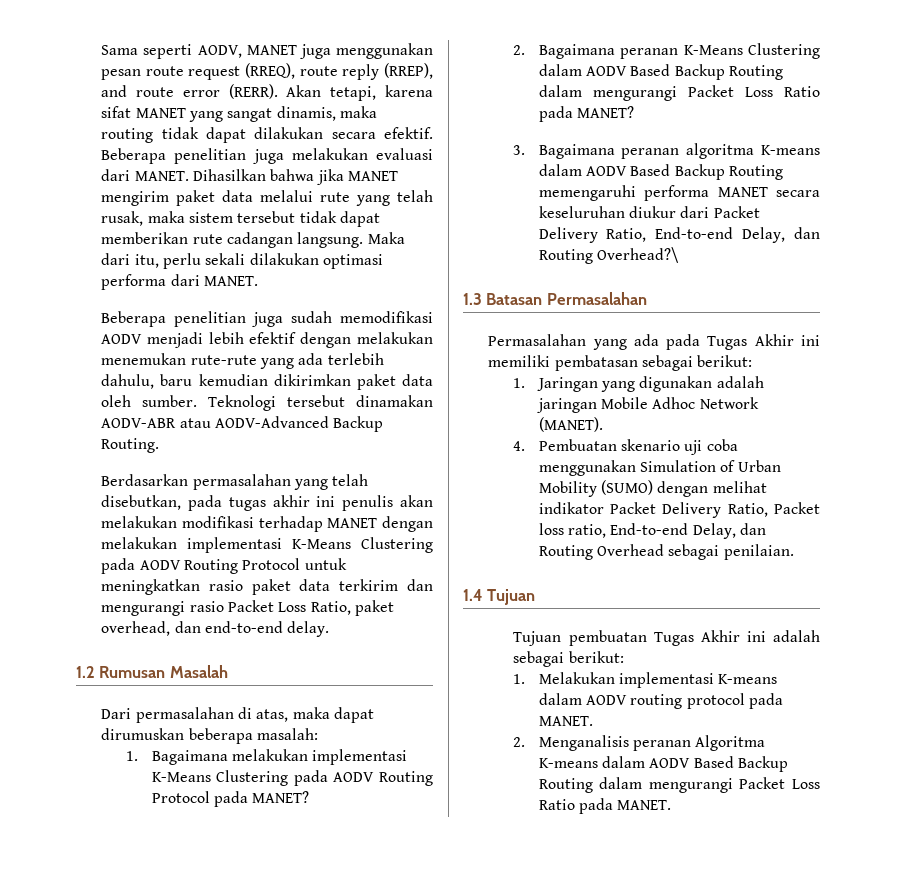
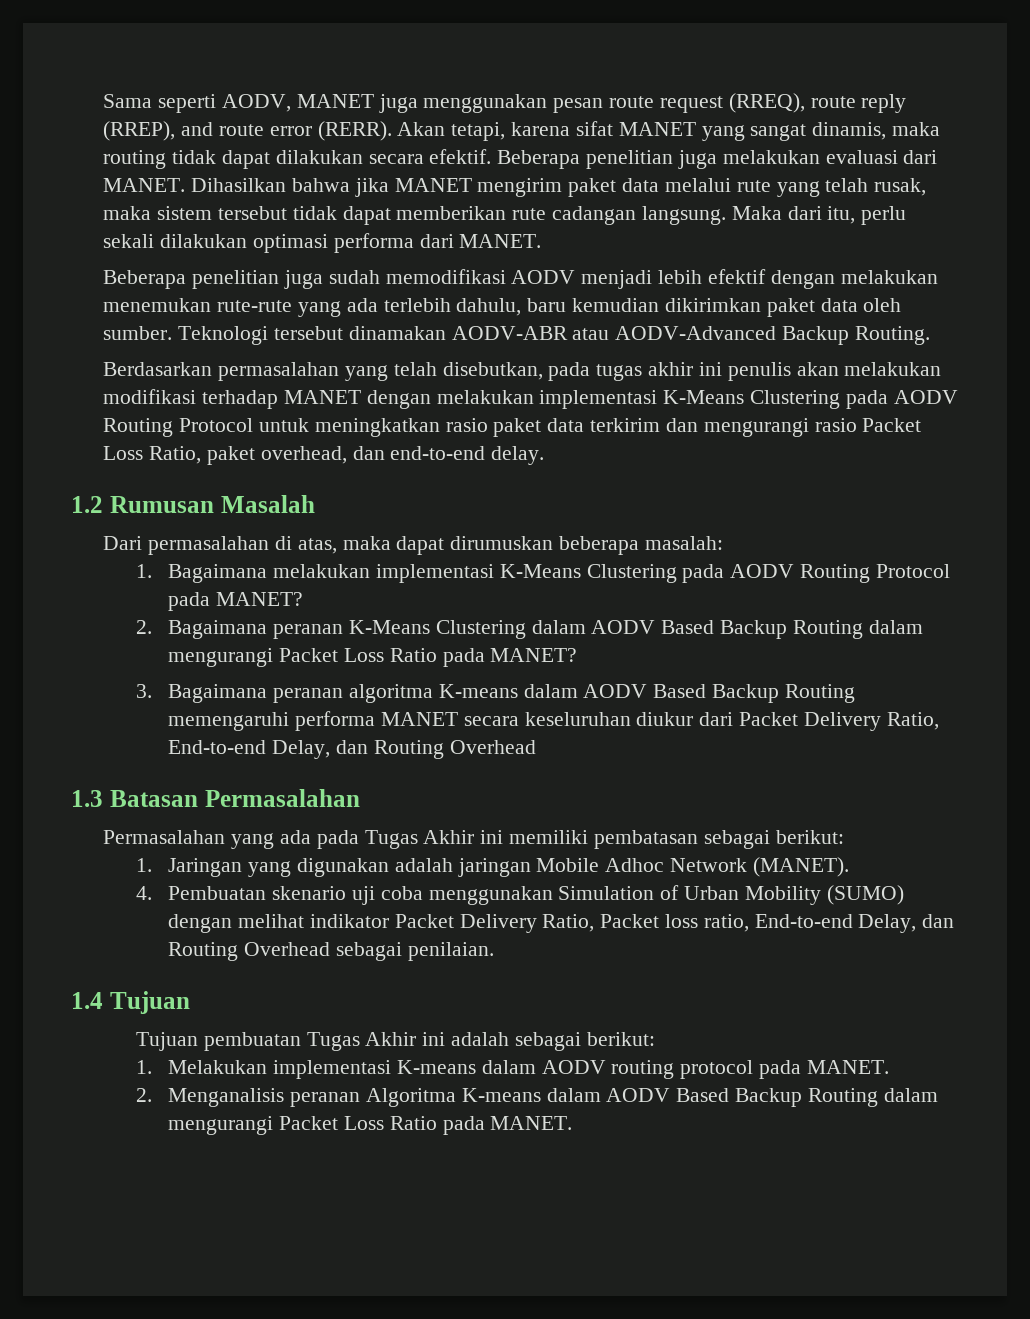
- 3. Bagaimana peranan algoritma K-means dalam AODV Based Backup Routing memengaruhi performa MANET secara keseluruhan diukur dari Packet Delivery Ratio, End-to-end Delay, dan Routing Overhead?\
+ 3. Bagaimana peranan algoritma K-means dalam AODV Based Backup Routing memengaruhi performa MANET secara keseluruhan diukur dari Packet Delivery Ratio, End-to-end Delay, dan Routing Overhead

